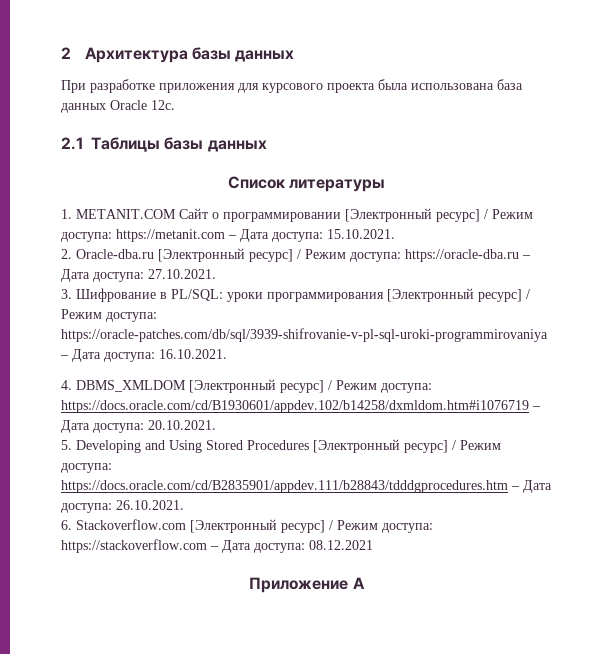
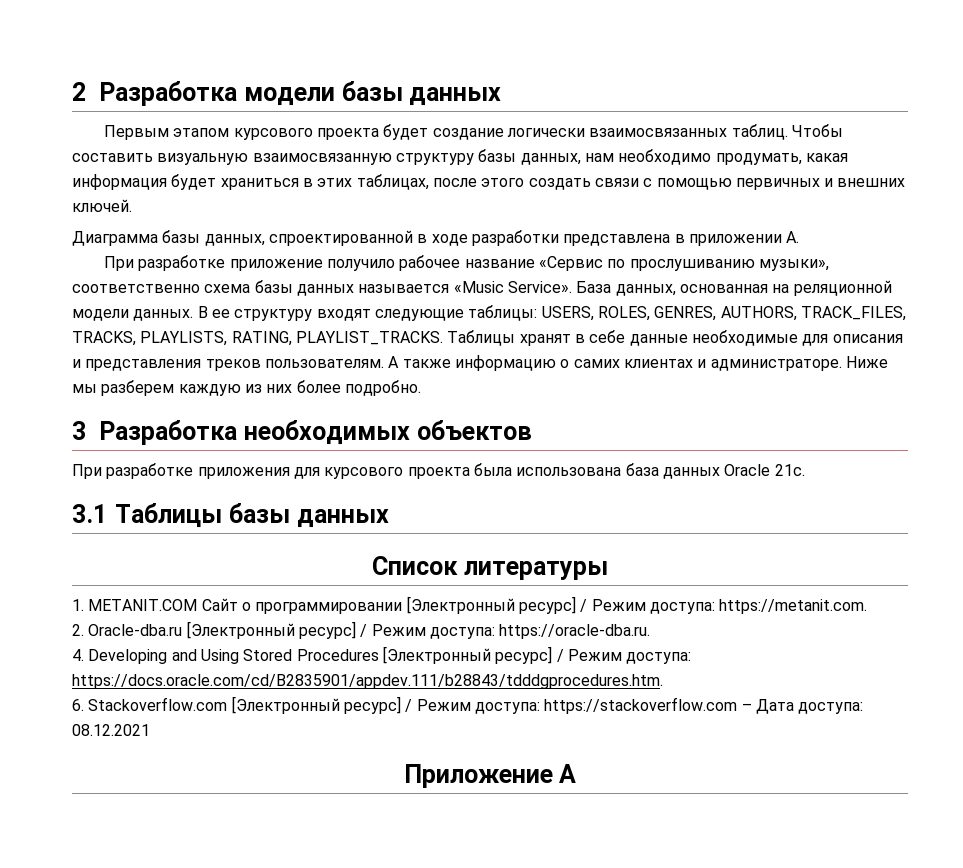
- 2 Архитектура базы данных
+ 2 Разработка модели базы данных
+ Первым этапом курсового проекта будет создание логически взаимосвязанных таблиц. Чтобы составить визуальную взаимосвязанную структуру базы данных, нам необходимо продумать, какая информация будет храниться в этих таблицах, после этого создать связи с помощью первичных и внешних ключей.
+ Диаграмма базы данных, спроектированной в ходе разработки представлена в приложении А.
+ При разработке приложение получило рабочее название «Сервис по прослушиванию музыки», соответственно схема базы данных называется «Music Service». База данных, основанная на реляционной модели данных. В ее структуру входят следующие таблицы: USERS, ROLES, GENRES, AUTHORS, TRACK_FILES, TRACKS, PLAYLISTS, RATING, PLAYLIST_TRACKS. Таблицы хранят в себе данные необходимые для описания и представления треков пользователям. А также информацию о самих клиентах и администраторе. Ниже мы разберем каждую из них более подробно.
+ 3 Разработка необходимых объектов
- При разработке приложения для курсового проекта была использована база данных Oracle 12c.
- 2.1 Таблицы базы данных
+ При разработке приложения для курсового проекта была использована база данных Oracle 21c.
+ 3.1 Таблицы базы данных
- 1. METANIT.COM Сайт о программировании [Электронный ресурс] / Режим доступа: https://metanit.com – Дата доступа: 15.10.2021.
+ 1. METANIT.COM Сайт о программировании [Электронный ресурс] / Режим доступа: https://metanit.com.
- 2. Oracle-dba.ru [Электронный ресурс] / Режим доступа: https://oracle-dba.ru – Дата доступа: 27.10.2021.
- 3. Шифрование в PL/SQL: уроки программирования [Электронный ресурс] / Режим доступа: https://oracle-patches.com/db/sql/3939-shifrovanie-v-pl-sql-uroki-programmirovaniya – Дата доступа: 16.10.2021.
- 4. DBMS_XMLDOM [Электронный ресурс] / Режим доступа: https://docs.oracle.com/cd/B1930601/appdev.102/b14258/dxmldom.htm#i1076719 – Дата доступа: 20.10.2021.
- 5. Developing and Using Stored Procedures [Электронный ресурс] / Режим доступа: https://docs.oracle.com/cd/B2835901/appdev.111/b28843/tdddgprocedures.htm – Дата доступа: 26.10.2021.
+ 2. Oracle-dba.ru [Электронный ресурс] / Режим доступа: https://oracle-dba.ru.
+ 4. Developing and Using Stored Procedures [Электронный ресурс] / Режим доступа: https://docs.oracle.com/cd/B2835901/appdev.111/b28843/tdddgprocedures.htm.

